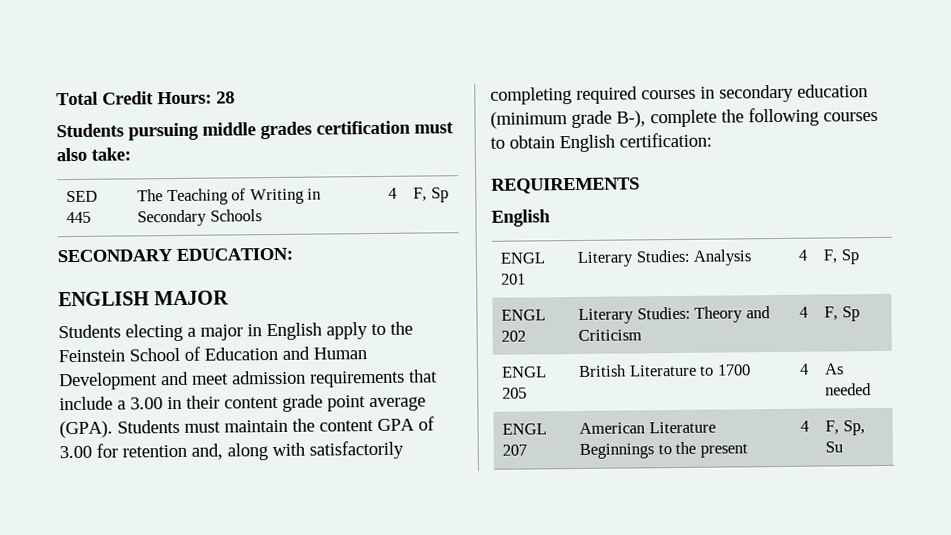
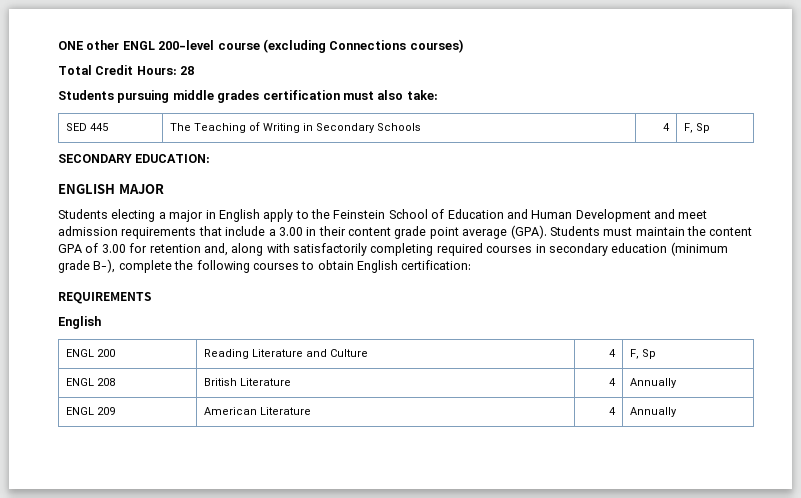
+ ONE other ENGL 200-level course (excluding Connections courses)
- ENGL 201 | Literary Studies: Analysis | 4 | F, Sp
- ENGL 202 | Literary Studies: Theory and Criticism | 4 | F, Sp
- ENGL 205 | British Literature to 1700 | 4 | As needed
- ENGL 207 | American Literature Beginnings to the present | 4 | F, Sp, Su
+ ENGL 200 | Reading Literature and Culture | 4 | F, Sp
+ ENGL 208 | British Literature | 4 | Annually
+ ENGL 209 | American Literature | 4 | Annually

